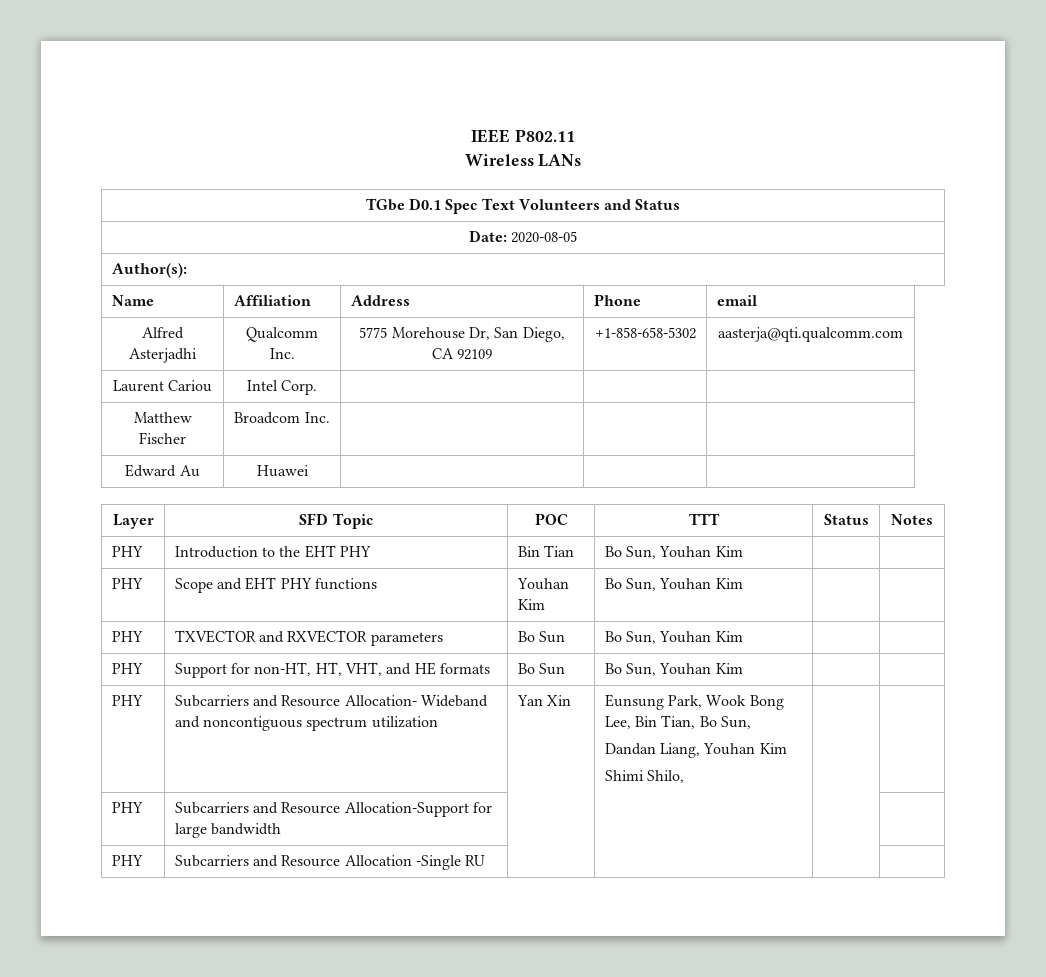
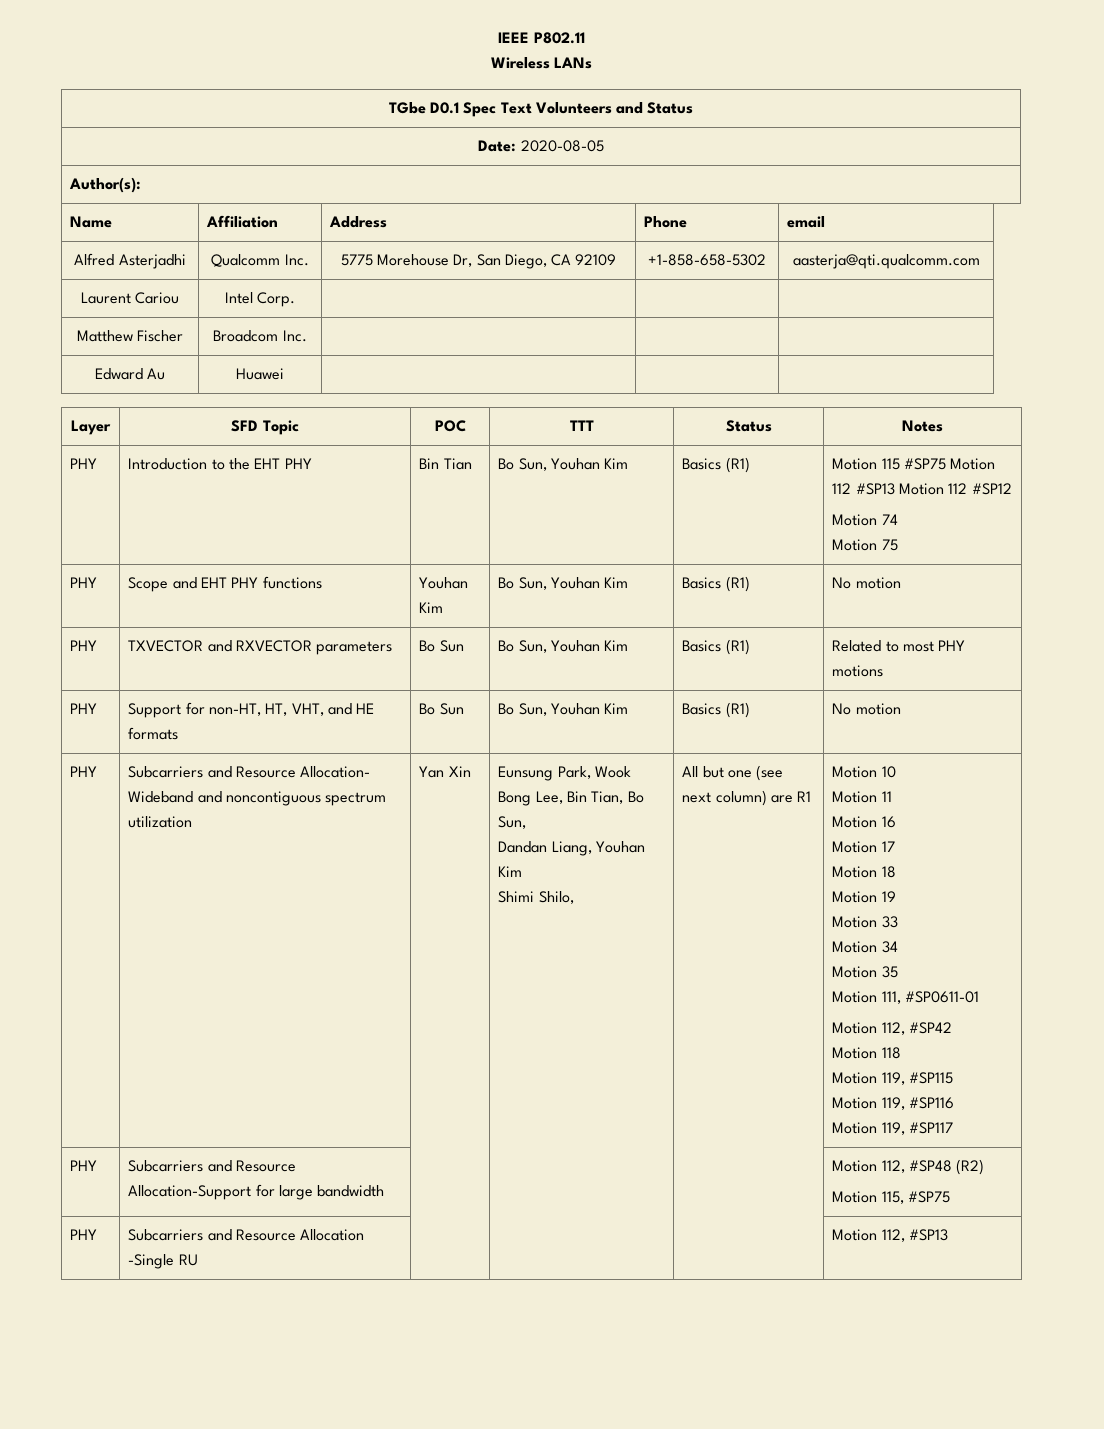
- PHY | Introduction to the EHT PHY | Bin Tian | Bo Sun, Youhan Kim | |
+ PHY | Introduction to the EHT PHY | Bin Tian | Bo Sun, Youhan Kim | Basics (R1) | Motion 115 #SP75 Motion 112 #SP13 Motion 112 #SP12
+ Motion 74
+ Motion 75
- PHY | Scope and EHT PHY functions | Youhan Kim | Bo Sun, Youhan Kim | |
+ PHY | Scope and EHT PHY functions | Youhan Kim | Bo Sun, Youhan Kim | Basics (R1) | No motion
- PHY | TXVECTOR and RXVECTOR parameters | Bo Sun | Bo Sun, Youhan Kim | |
+ PHY | TXVECTOR and RXVECTOR parameters | Bo Sun | Bo Sun, Youhan Kim | Basics (R1) | Related to most PHY motions
- PHY | Support for non-HT, HT, VHT, and HE formats | Bo Sun | Bo Sun, Youhan Kim | |
+ PHY | Support for non-HT, HT, VHT, and HE formats | Bo Sun | Bo Sun, Youhan Kim | Basics (R1) | No motion
+ All but one (see next column) are R1 | Motion 10
+ Motion 11
+ Motion 16
+ Motion 17
+ Motion 18
+ Motion 19
+ Motion 33
+ Motion 34
+ Motion 35
+ Motion 111, #SP0611-01
+ Motion 112, #SP42
+ Motion 118
+ Motion 119, #SP115
+ Motion 119, #SP116
+ Motion 119, #SP117
- PHY | Subcarriers and Resource Allocation-Support for large bandwidth | | | |
+ PHY | Subcarriers and Resource Allocation-Support for large bandwidth | | | | Motion 112, #SP48 (R2)
+ Motion 115, #SP75
- PHY | Subcarriers and Resource Allocation -Single RU | | | |
+ PHY | Subcarriers and Resource Allocation -Single RU | | | | Motion 112, #SP13

